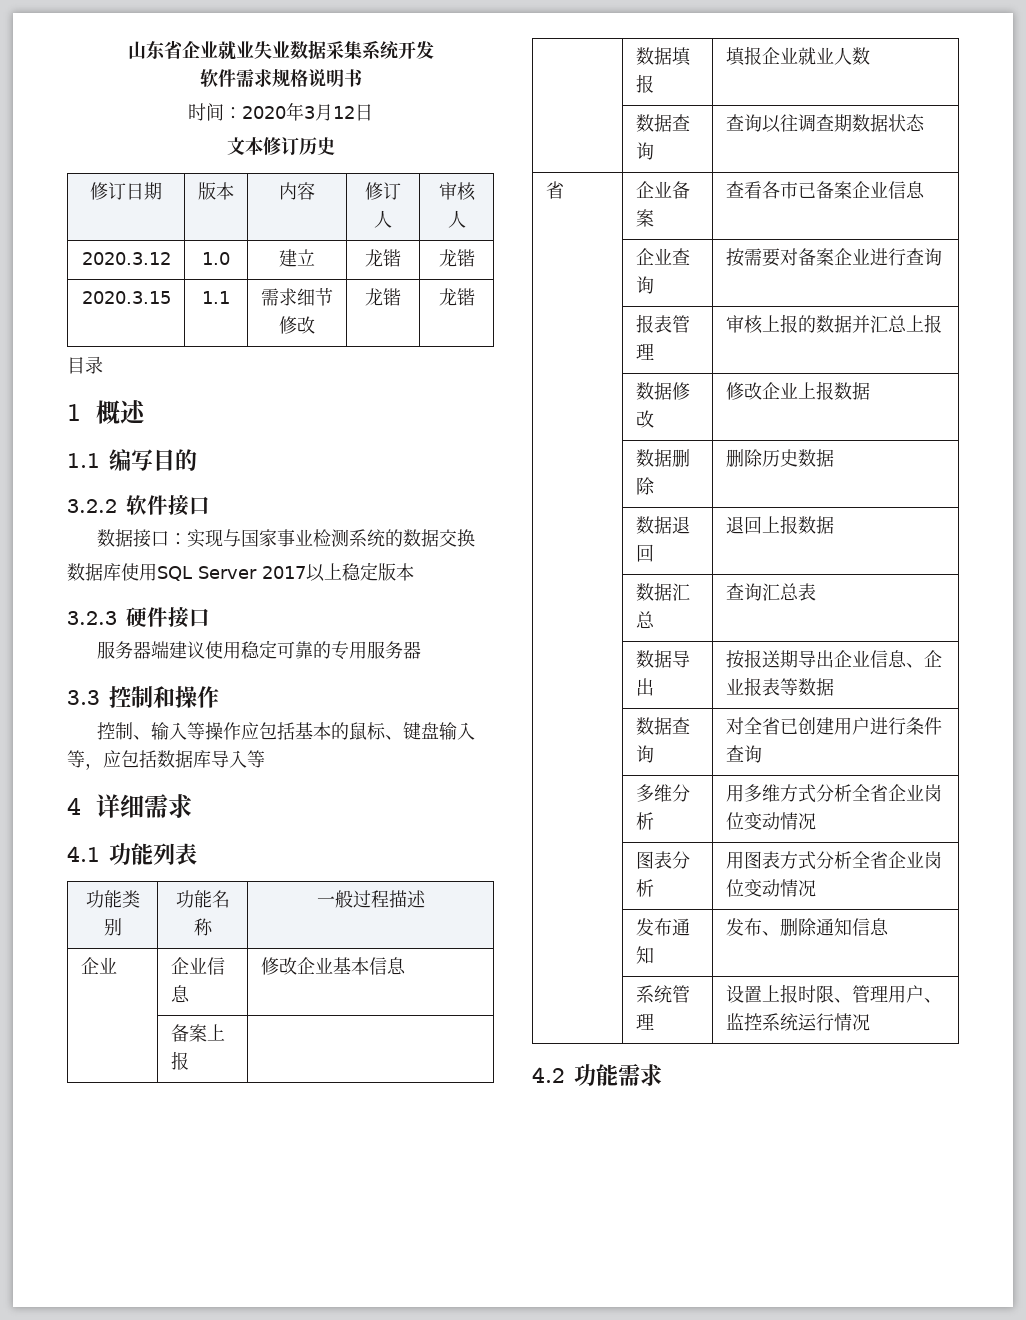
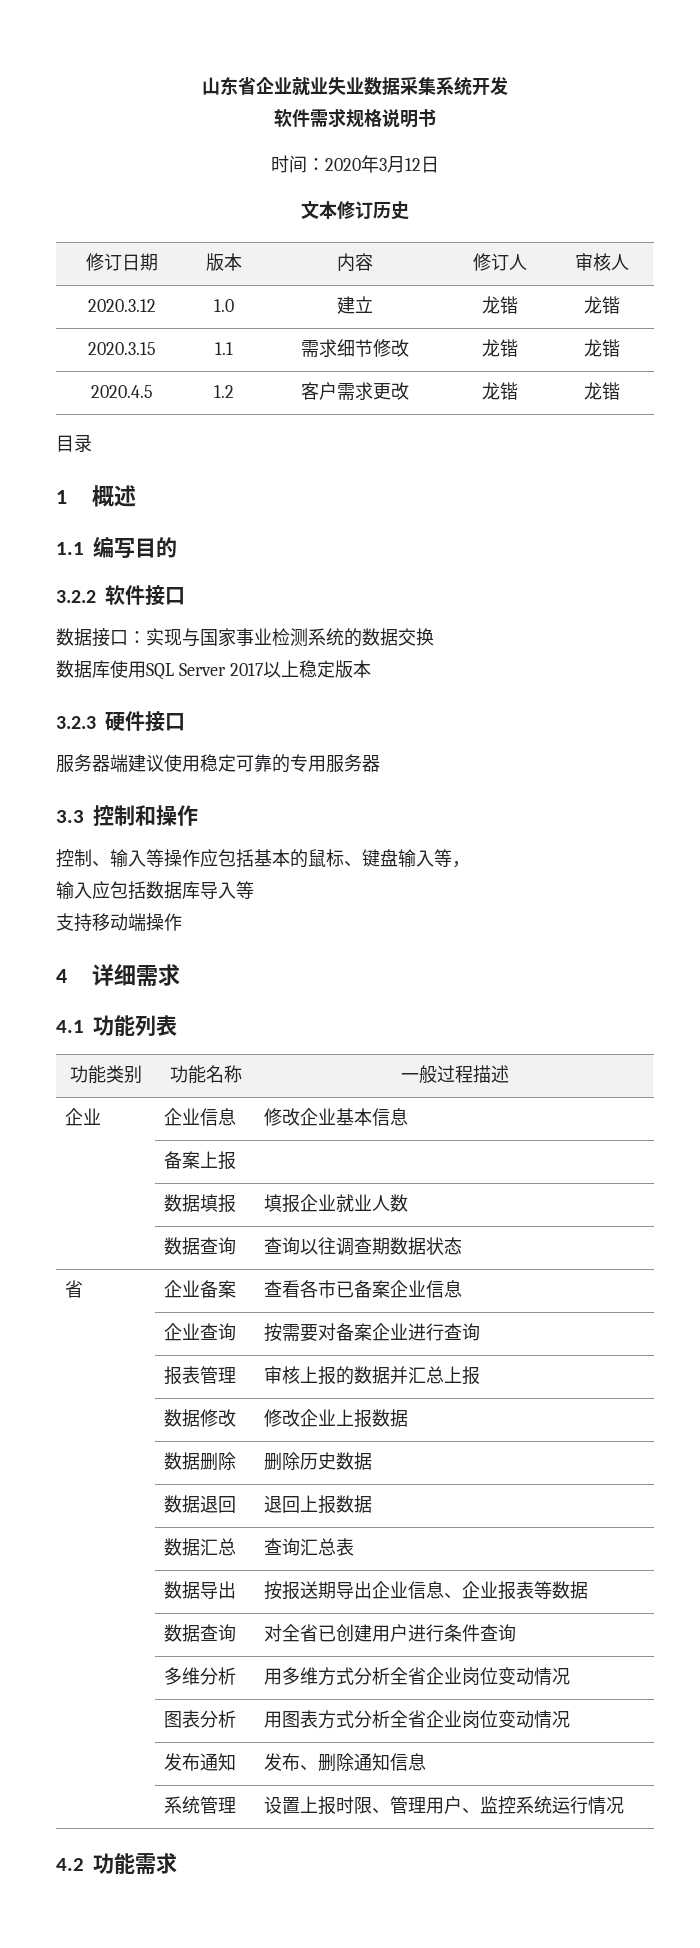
+ 2020.4.5 | 1.2 | 客户需求更改 | 龙锴 | 龙锴
- 控制、输入等操作应包括基本的鼠标、键盘输入等，应包括数据库导入等
+ 控制、输入等操作应包括基本的鼠标、键盘输入等，
+ 输入应包括数据库导入等
+ 支持移动端操作

